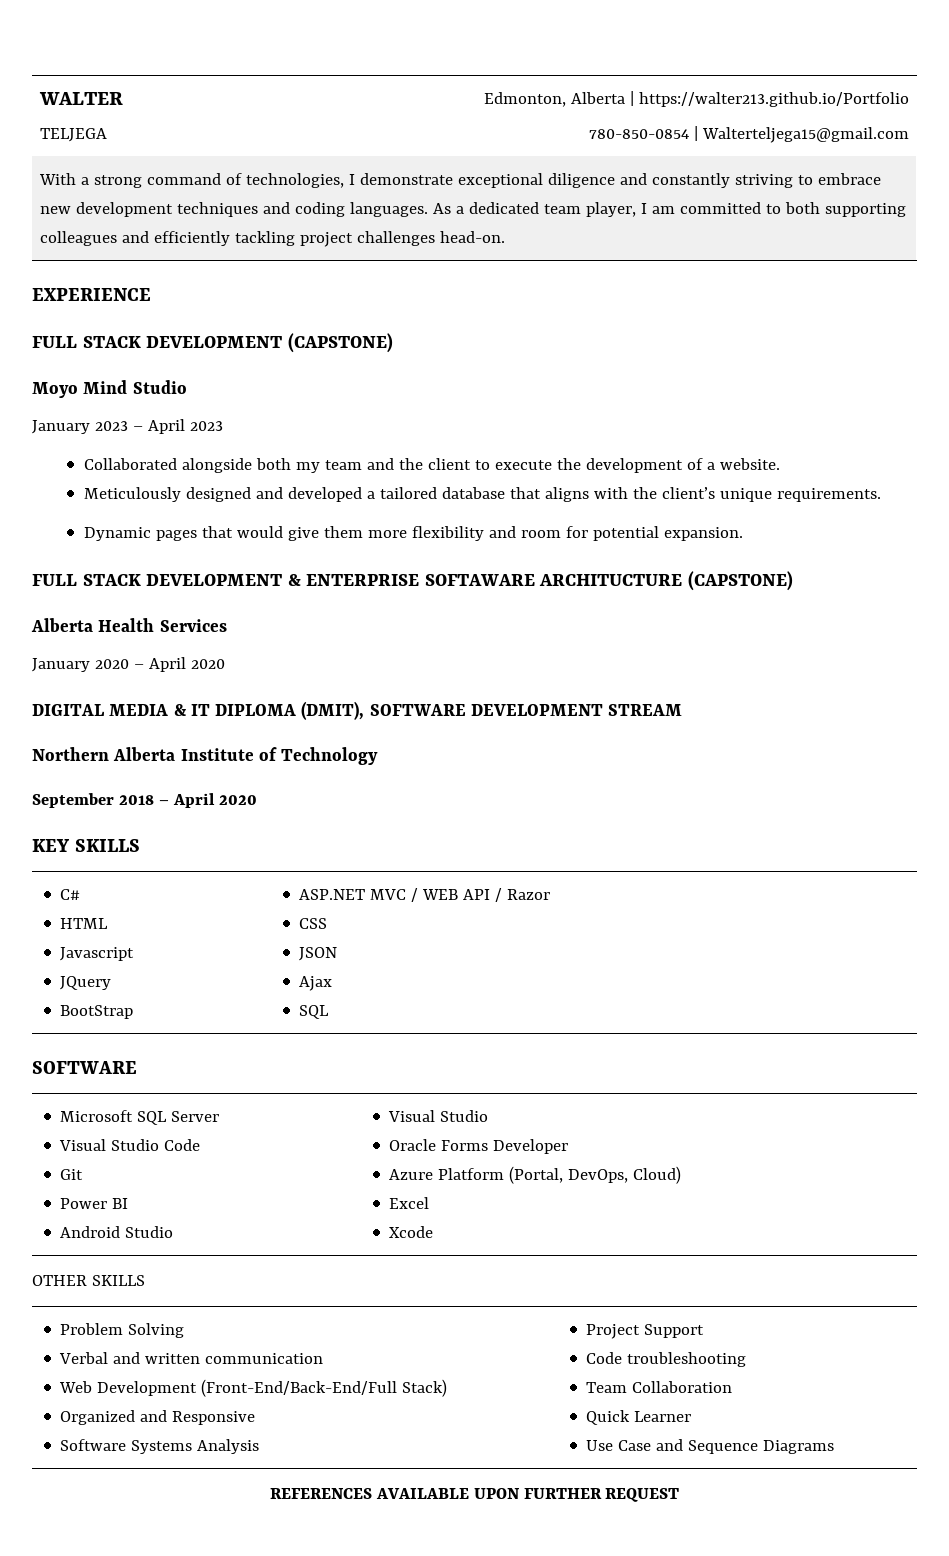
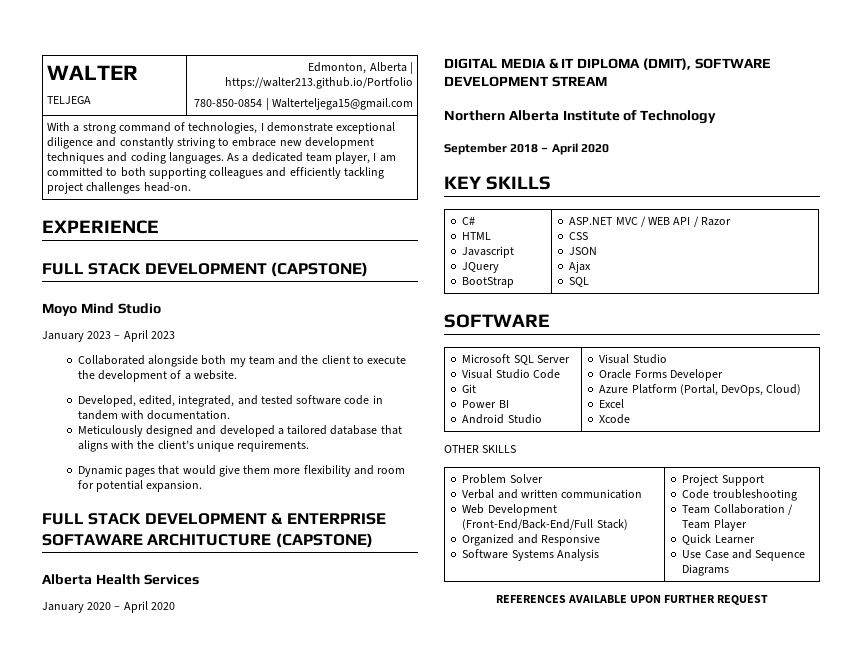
+ Developed, edited, integrated, and tested software code in tandem with documentation.
- Problem Solving
+ Problem Solver
  Verbal and written communication
  Web Development (Front-End/Back-End/Full Stack)
  Organized and Responsive
  Software Systems Analysis | Project Support
  Code troubleshooting
- Team Collaboration
+ Team Collaboration / Team Player

